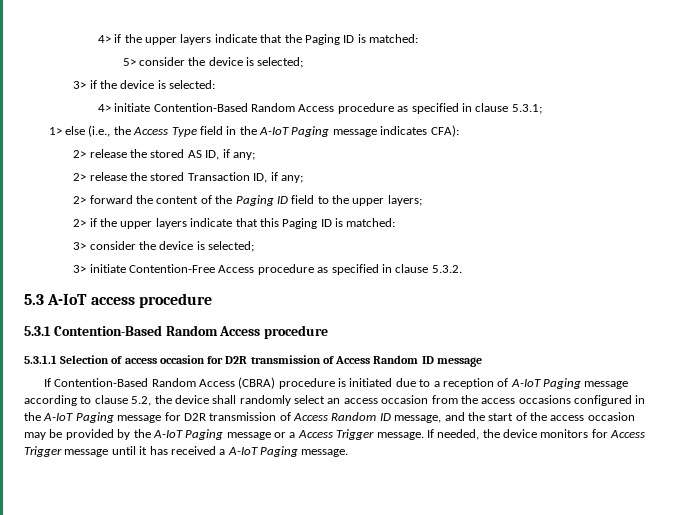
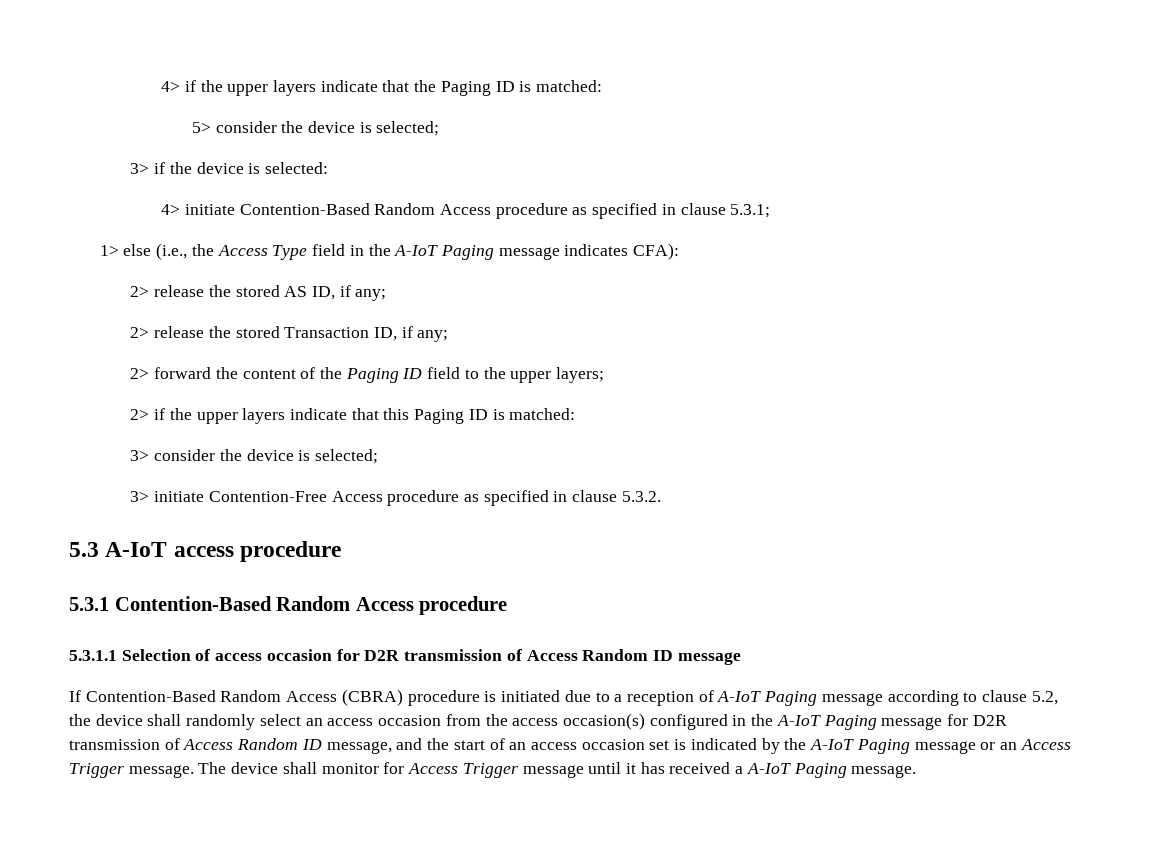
- If Contention-Based Random Access (CBRA) procedure is initiated due to a reception of A-IoT Paging message according to clause 5.2, the device shall randomly select an access occasion from the access occasions configured in the A-IoT Paging message for D2R transmission of Access Random ID message, and the start of the access occasion may be provided by the A-IoT Paging message or a Access Trigger message.
+ If Contention-Based Random Access (CBRA) procedure is initiated due to a reception of A-IoT Paging message according to clause 5.2, the device shall randomly select an access occasion from the access occasion(s) configured in the A-IoT Paging message for D2R transmission of Access Random ID message, and the start of an access occasion set is indicated by the A-IoT Paging message or an Access Trigger message.
- If needed, the device monitors for Access Trigger message until it has received a A-IoT Paging message.
+ The device shall monitor for Access Trigger message until it has received a A-IoT Paging message.

